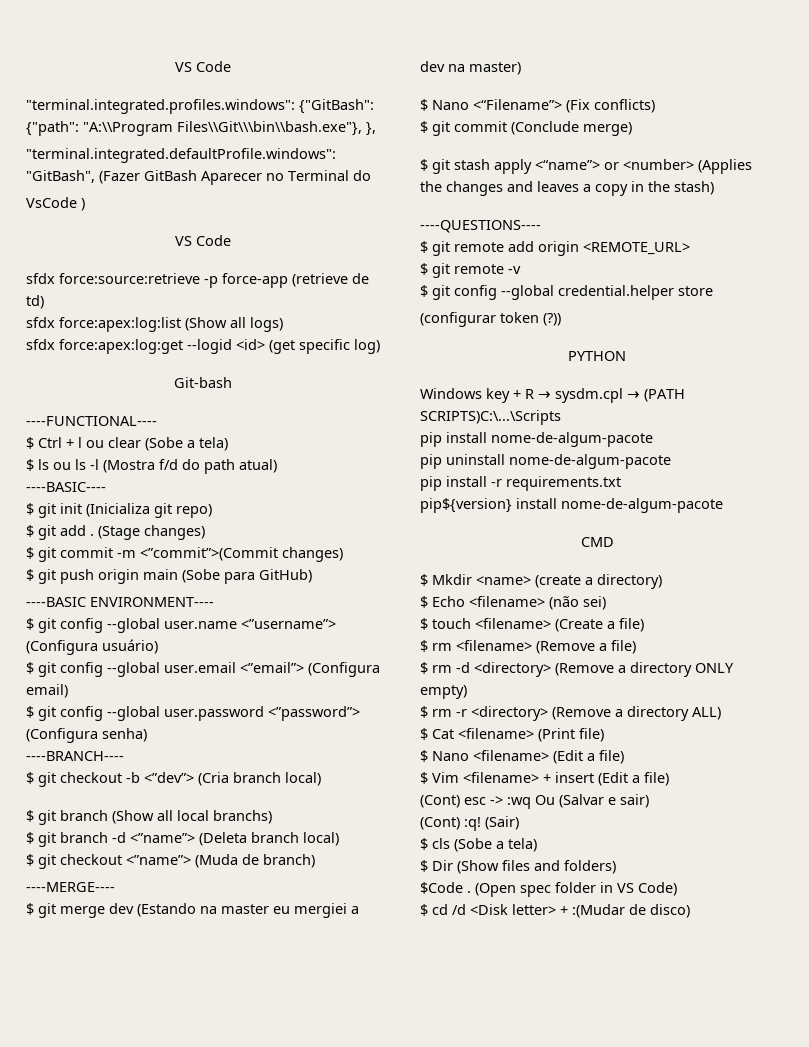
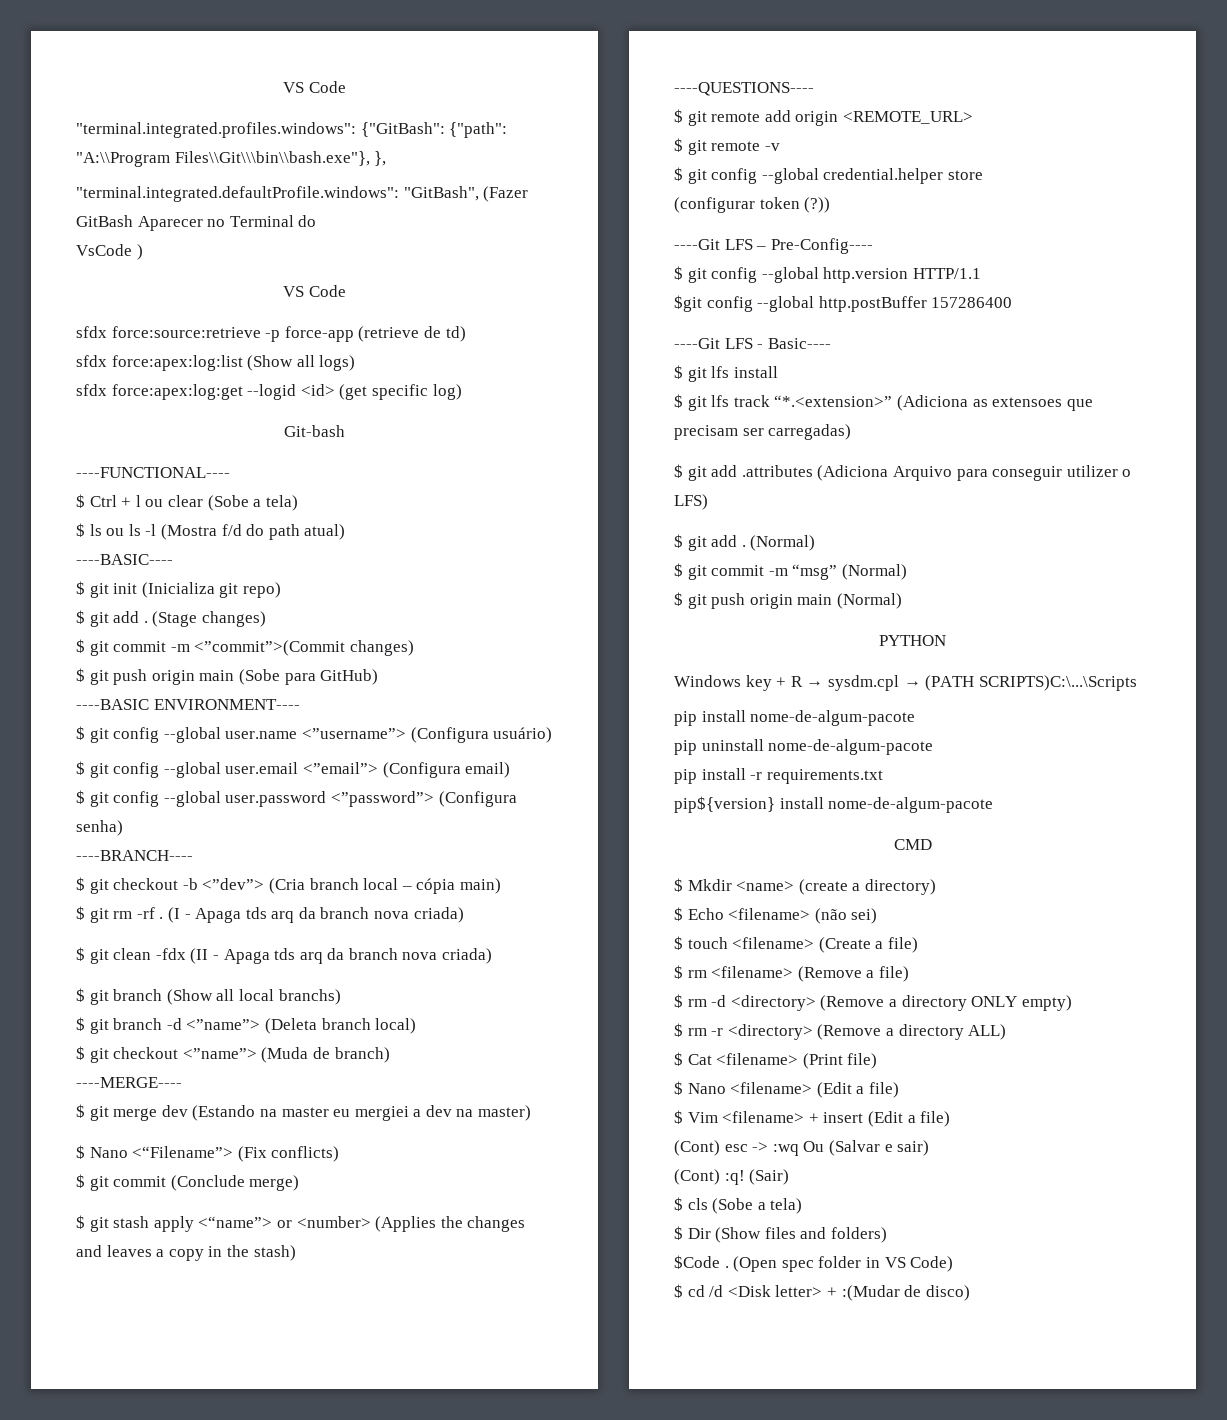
- $ git checkout -b <”dev”> (Cria branch local)
+ $ git checkout -b <”dev”> (Cria branch local – cópia main)
+ $ git rm -rf . (I - Apaga tds arq da branch nova criada)
+ $ git clean -fdx (II - Apaga tds arq da branch nova criada)
+ ----Git LFS – Pre-Config----
+ $ git config --global http.version HTTP/1.1
+ $git config --global http.postBuffer 157286400
+ ----Git LFS - Basic----
+ $ git lfs install
+ $ git lfs track “*.<extension>” (Adiciona as extensoes que precisam ser carregadas)
+ $ git add .attributes (Adiciona Arquivo para conseguir utilizer o LFS)
+ $ git add . (Normal)
+ $ git commit -m “msg” (Normal)
+ $ git push origin main (Normal)

